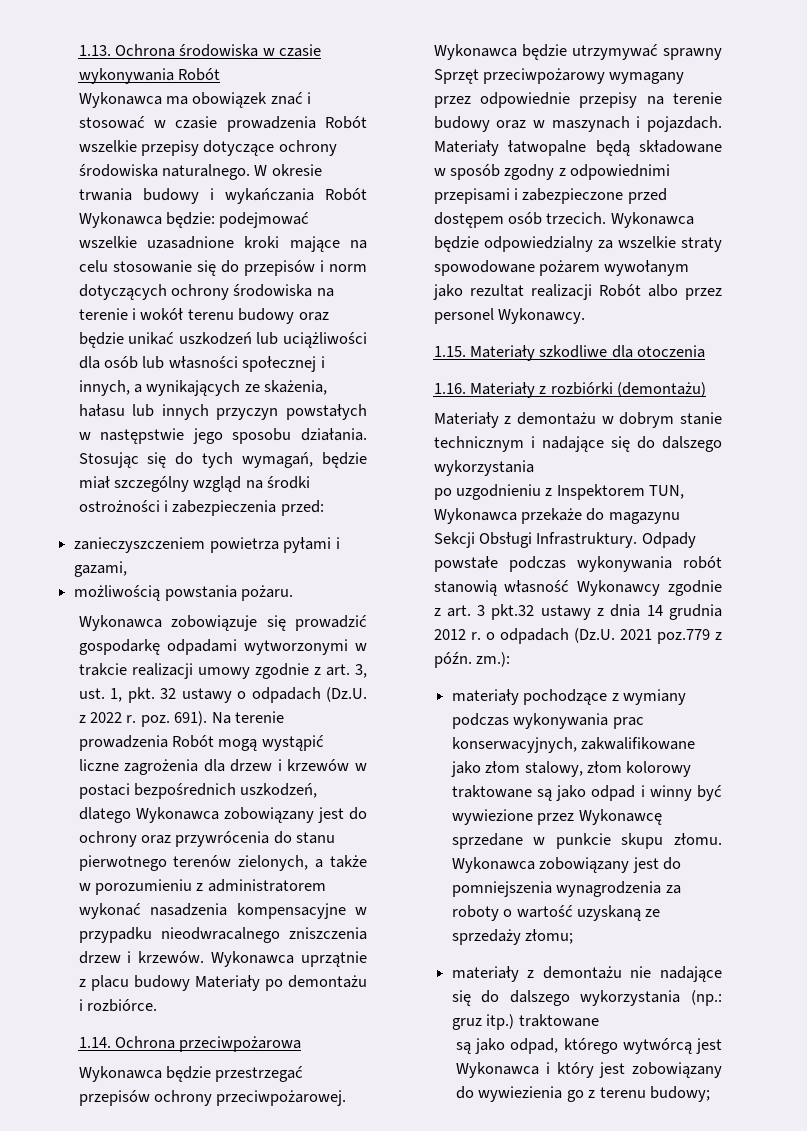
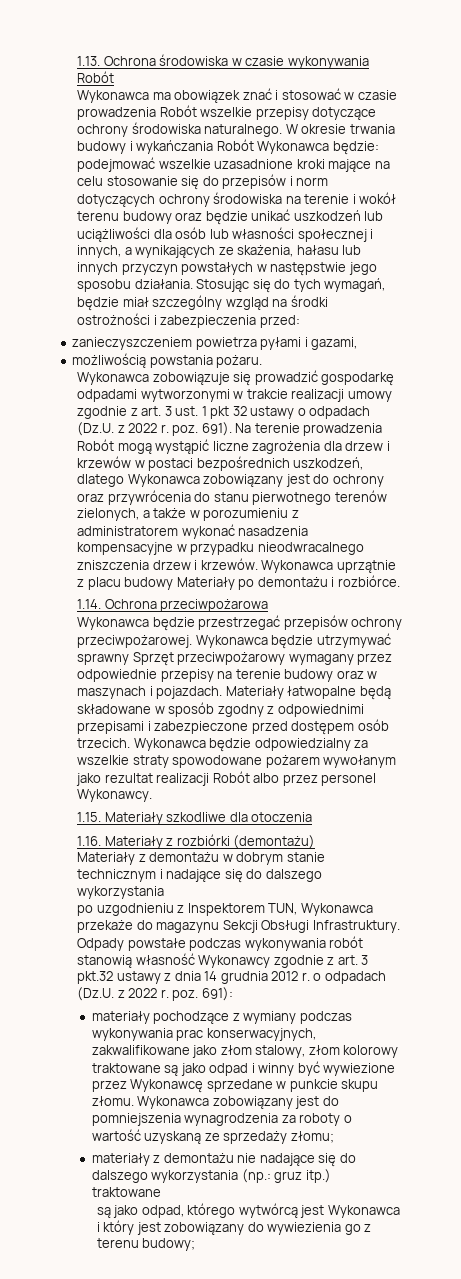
- Wykonawca zobowiązuje się prowadzić gospodarkę odpadami wytworzonymi w trakcie realizacji umowy zgodnie z art. 3, ust. 1, pkt. 32 ustawy o odpadach (Dz.U. z 2022 r. poz. 691).
+ Wykonawca zobowiązuje się prowadzić gospodarkę odpadami wytworzonymi w trakcie realizacji umowy zgodnie z art. 3 ust. 1 pkt 32 ustawy o odpadach (Dz.U. z 2022 r. poz. 691).
- Odpady powstałe podczas wykonywania robót stanowią własność Wykonawcy zgodnie z art. 3 pkt.32 ustawy z dnia 14 grudnia 2012 r. o odpadach (Dz.U. 2021 poz.779 z późn. zm.):
+ Odpady powstałe podczas wykonywania robót stanowią własność Wykonawcy zgodnie z art. 3 pkt.32 ustawy z dnia 14 grudnia 2012 r. o odpadach (Dz.U. z 2022 r. poz. 691):

